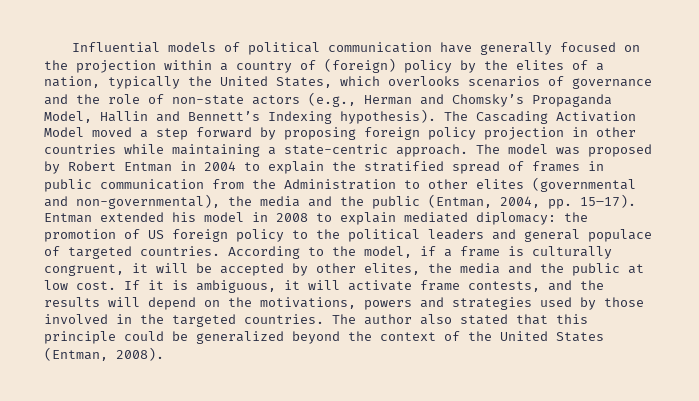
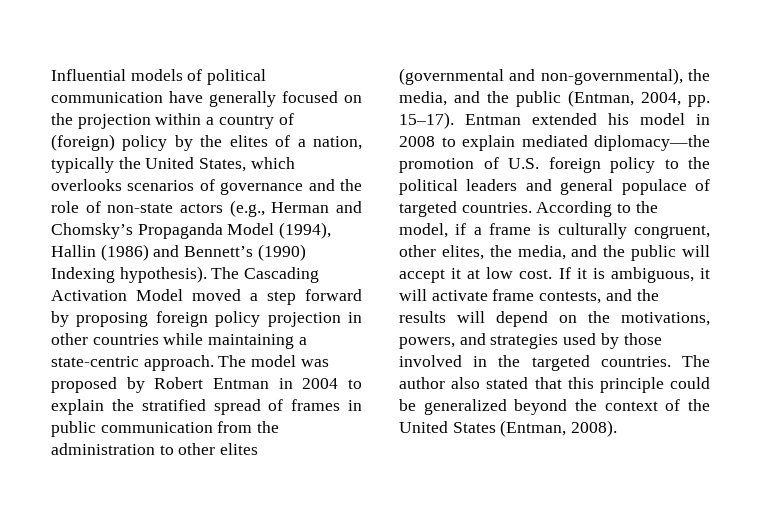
- Influential models of political communication have generally focused on the projection within a country of (foreign) policy by the elites of a nation, typically the United States, which overlooks scenarios of governance and the role of non-state actors (e.g., Herman and Chomsky’s Propaganda Model, Hallin and Bennett’s Indexing hypothesis).
+ Influential models of political communication have generally focused on the projection within a country of (foreign) policy by the elites of a nation, typically the United States, which overlooks scenarios of governance and the role of non-state actors (e.g., Herman and Chomsky’s Propaganda Model (1994), Hallin (1986) and Bennett’s (1990) Indexing hypothesis).
- The model was proposed by Robert Entman in 2004 to explain the stratified spread of frames in public communication from the Administration to other elites (governmental and non-governmental), the media and the public (Entman, 2004, pp. 15–17).
+ The model was proposed by Robert Entman in 2004 to explain the stratified spread of frames in public communication from the administration to other elites (governmental and non-governmental), the media, and the public (Entman, 2004, pp. 15–17).
- Entman extended his model in 2008 to explain mediated diplomacy: the promotion of US foreign policy to the political leaders and general populace of targeted countries.
+ Entman extended his model in 2008 to explain mediated diplomacy—the promotion of U.S. foreign policy to the political leaders and general populace of targeted countries.
- According to the model, if a frame is culturally congruent, it will be accepted by other elites, the media and the public at low cost.
+ According to the model, if a frame is culturally congruent, other elites, the media, and the public will accept it at low cost.
- If it is ambiguous, it will activate frame contests, and the results will depend on the motivations, powers and strategies used by those involved in the targeted countries.
+ If it is ambiguous, it will activate frame contests, and the results will depend on the motivations, powers, and strategies used by those involved in the targeted countries.

